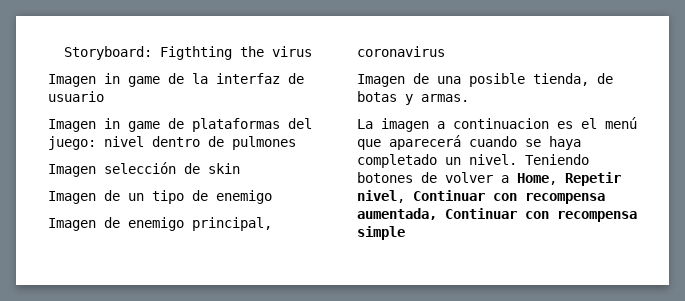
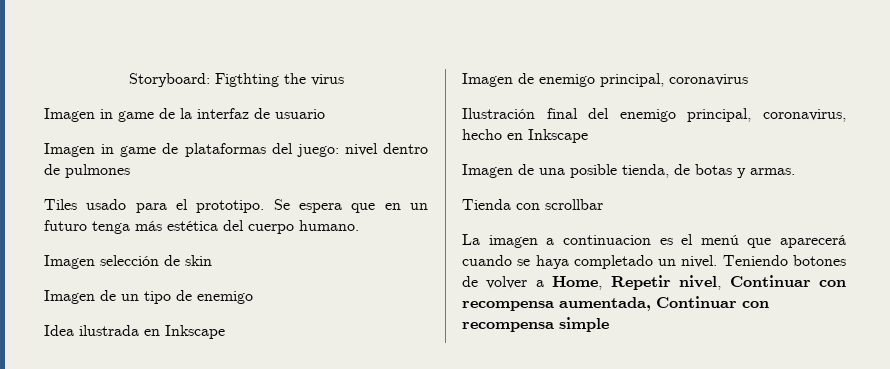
+ Tiles usado para el prototipo. Se espera que en un futuro tenga más estética del cuerpo humano.
+ Idea ilustrada en Inkscape
+ Ilustración final del enemigo principal, coronavirus, hecho en Inkscape
+ Tienda con scrollbar

